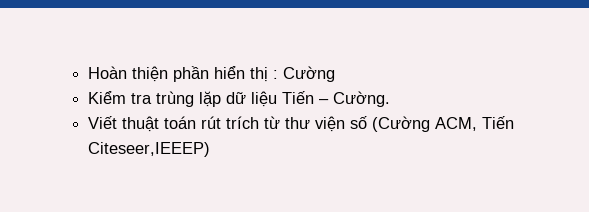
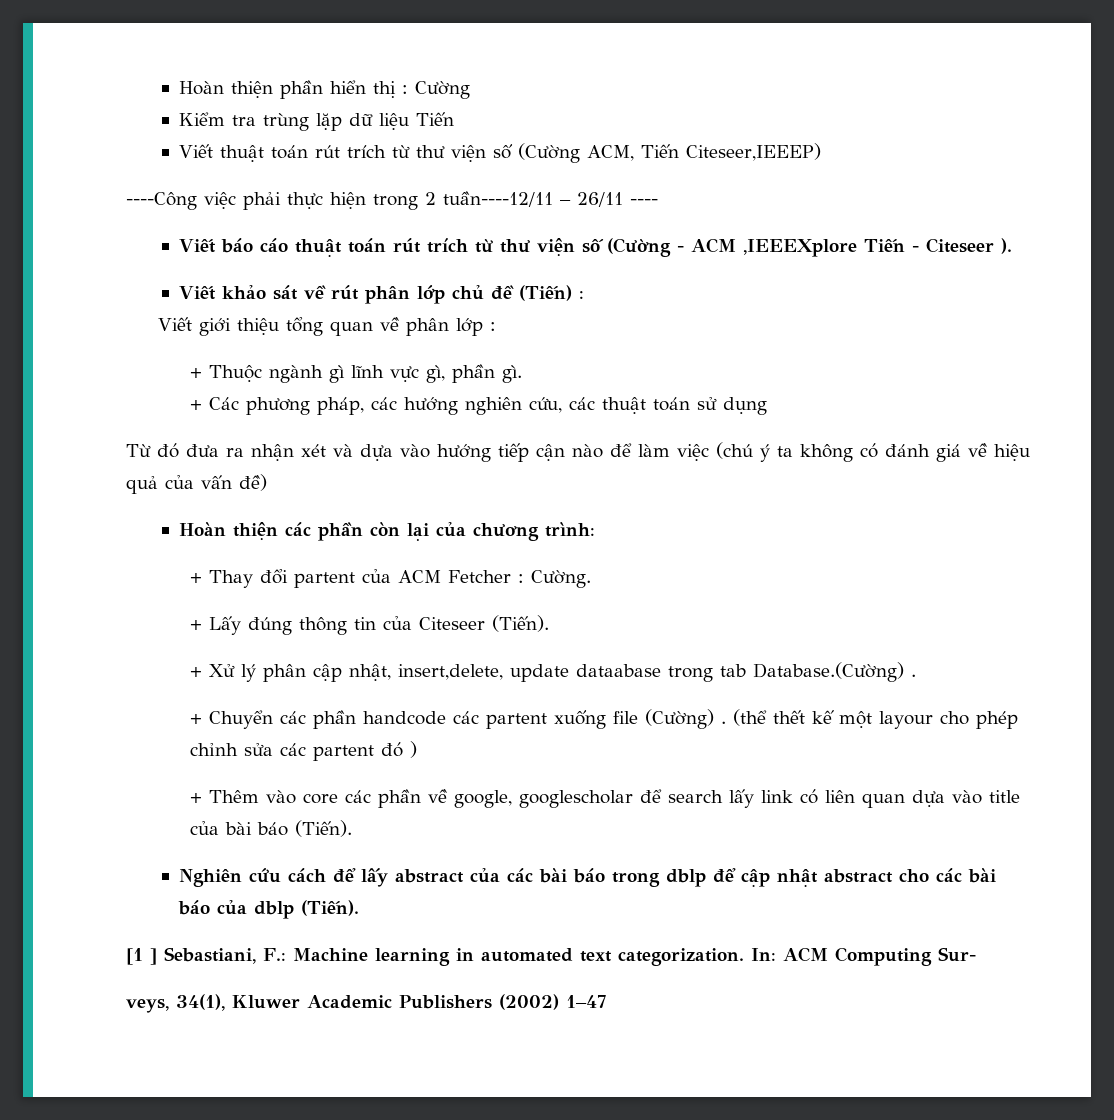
- Kiểm tra trùng lặp dữ liệu Tiến – Cường.
+ Kiểm tra trùng lặp dữ liệu Tiến
+ ----Công việc phải thực hiện trong 2 tuần----12/11 – 26/11 ----
+ Viết báo cáo thuật toán rút trích từ thư viện số (Cường - ACM ,IEEEXplore Tiến - Citeseer ).
+ Viết khảo sát về rút phân lớp chủ đề (Tiến) :
+ Viết giới thiệu tổng quan về phân lớp :
+ + Thuộc ngành gì lĩnh vực gì, phần gì.
+ + Các phương pháp, các hướng nghiên cứu, các thuật toán sử dụng
+ Từ đó đưa ra nhận xét và dựa vào hướng tiếp cận nào để làm việc (chú ý ta không có đánh giá về hiệu quả của vấn đề)
+ Hoàn thiện các phần còn lại của chương trình:
+ + Thay đổi partent của ACM Fetcher : Cường.
+ + Lấy đúng thông tin của Citeseer (Tiến).
+ + Xử lý phân cập nhật, insert,delete, update dataabase trong tab Database.(Cường) .
+ + Chuyển các phần handcode các partent xuống file (Cường) . (thể thết kế một layour cho phép chỉnh sửa các partent đó )
+ + Thêm vào core các phần về google, googlescholar để search lấy link có liên quan dựa vào title của bài báo (Tiến).
+ Nghiên cứu cách để lấy abstract của các bài báo trong dblp để cập nhật abstract cho các bài báo của dblp (Tiến).
+ [1 ] Sebastiani, F.: Machine learning in automated text categorization. In: ACM Computing Sur-
+ veys, 34(1), Kluwer Academic Publishers (2002) 1–47

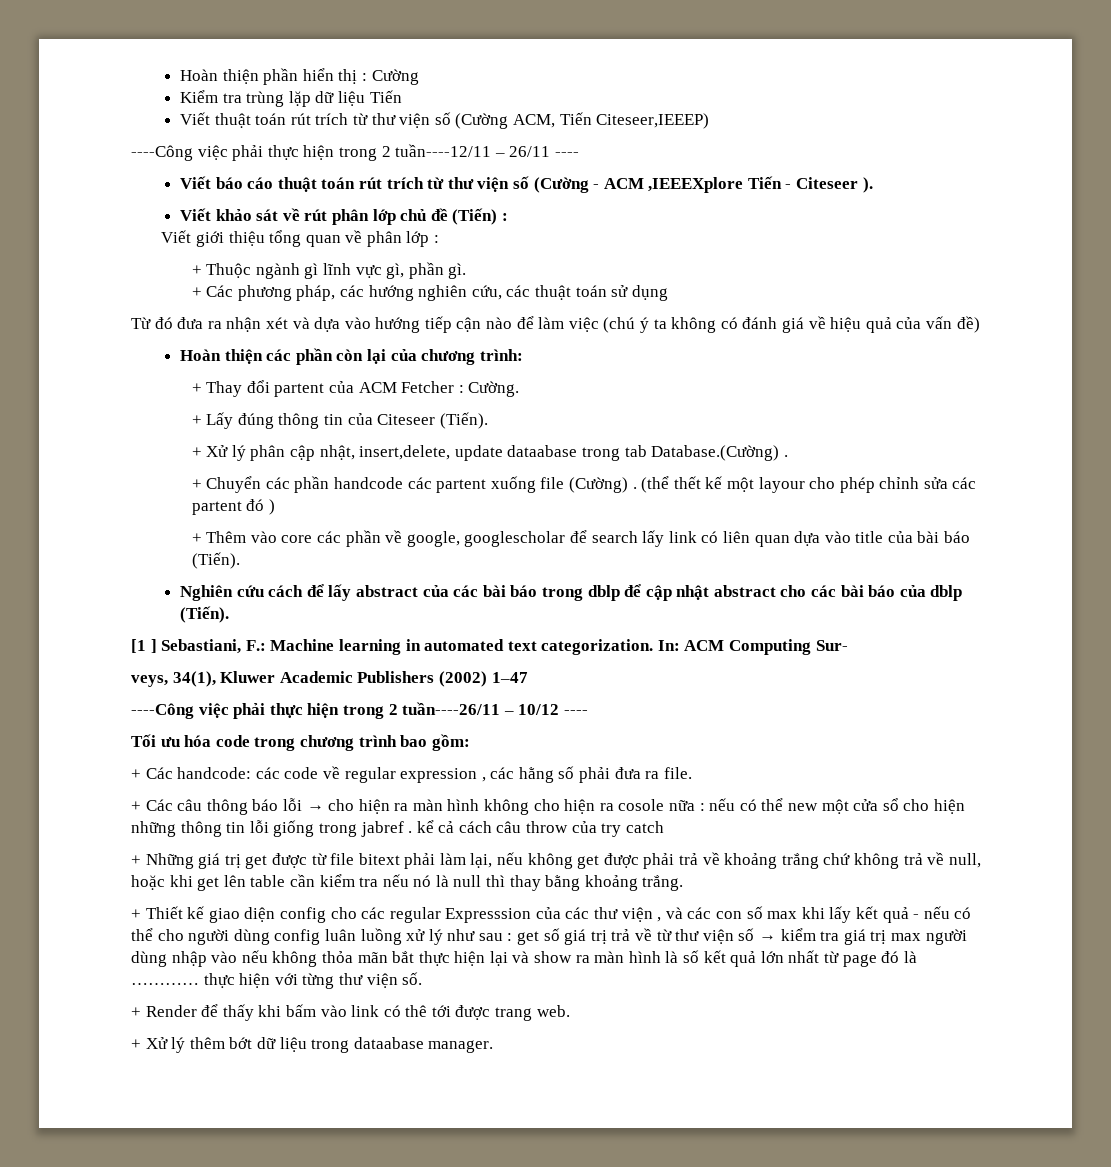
+ ----Công việc phải thực hiện trong 2 tuần----26/11 – 10/12 ----
+ Tối ưu hóa code trong chương trình bao gồm:
+ + Các handcode: các code về regular expression , các hằng số phải đưa ra file.
+ + Các câu thông báo lỗi → cho hiện ra màn hình không cho hiện ra cosole nữa : nếu có thể new một cửa sổ cho hiện những thông tin lỗi giống trong jabref . kể cả cách câu throw của try catch
+ + Những giá trị get được từ file bitext phải làm lại, nếu không get được phải trả về khoảng trắng chứ không trả về null, hoặc khi get lên table cần kiểm tra nếu nó là null thì thay bằng khoảng trắng.
+ + Thiết kế giao diện config cho các regular Expresssion của các thư viện , và các con số max khi lấy kết quả - nếu có thể cho người dùng config luân luồng xử lý như sau : get số giá trị trả về từ thư viện số → kiểm tra giá trị max người dùng nhập vào nếu không thỏa mãn bắt thực hiện lại và show ra màn hình là số kết quả lớn nhất từ page đó là ………… thực hiện với từng thư viện số.
+ + Render để thấy khi bấm vào link có thê tới được trang web.
+ + Xử lý thêm bớt dữ liệu trong dataabase manager.

